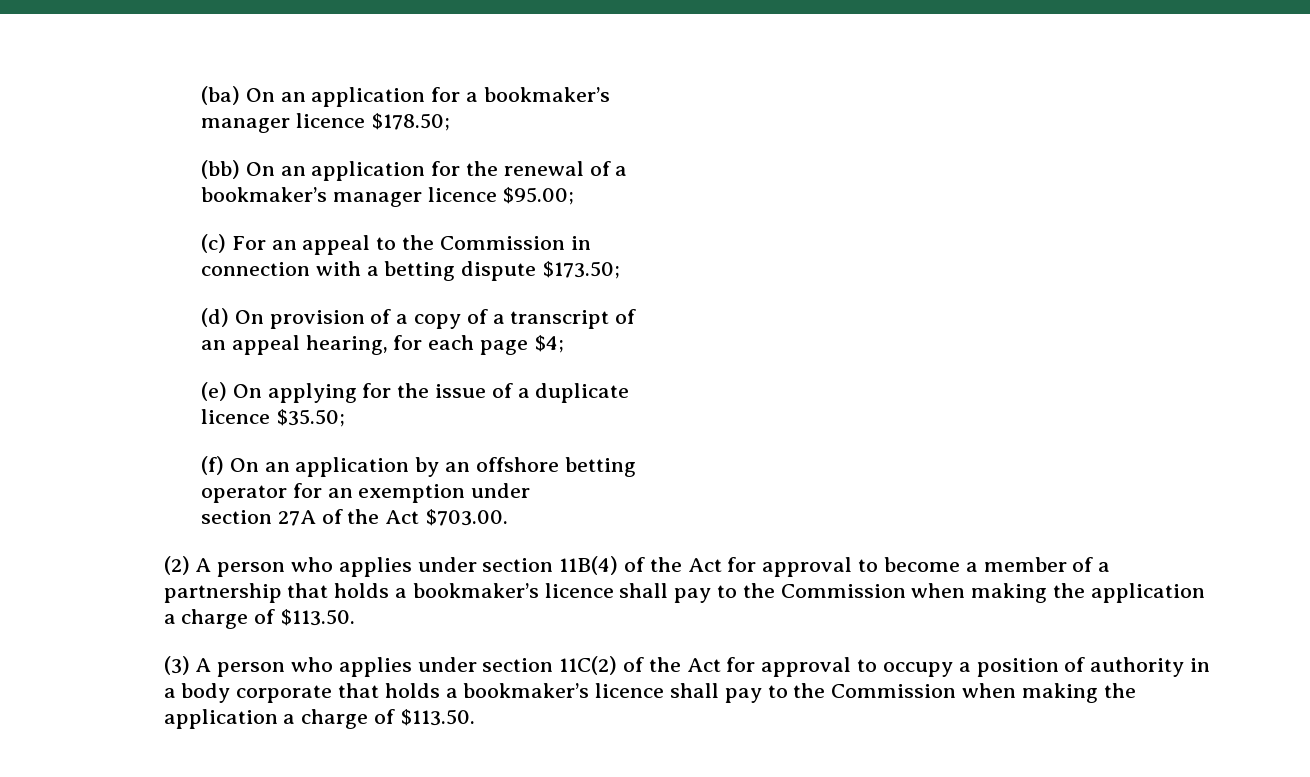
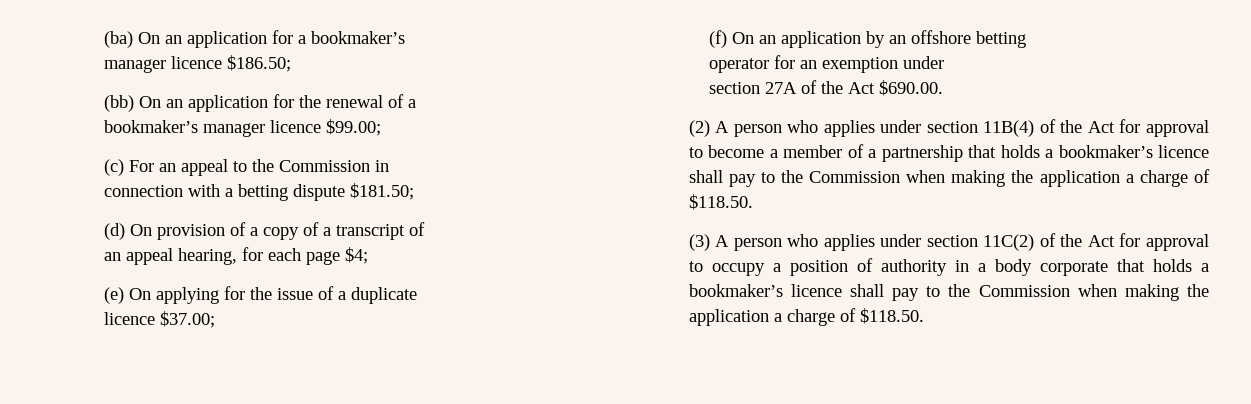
- manager licence $178.50;
+ manager licence $186.50;
- bookmaker’s manager licence $95.00;
+ bookmaker’s manager licence $99.00;
- connection with a betting dispute $173.50;
+ connection with a betting dispute $181.50;
- licence $35.50;
+ licence $37.00;
- section 27A of the Act $703.00.
+ section 27A of the Act $690.00.
- (2) A person who applies under section 11B(4) of the Act for approval to become a member of a partnership that holds a bookmaker’s licence shall pay to the Commission when making the application a charge of $113.50.
+ (2) A person who applies under section 11B(4) of the Act for approval to become a member of a partnership that holds a bookmaker’s licence shall pay to the Commission when making the application a charge of $118.50.
- (3) A person who applies under section 11C(2) of the Act for approval to occupy a position of authority in a body corporate that holds a bookmaker’s licence shall pay to the Commission when making the application a charge of $113.50.
+ (3) A person who applies under section 11C(2) of the Act for approval to occupy a position of authority in a body corporate that holds a bookmaker’s licence shall pay to the Commission when making the application a charge of $118.50.

